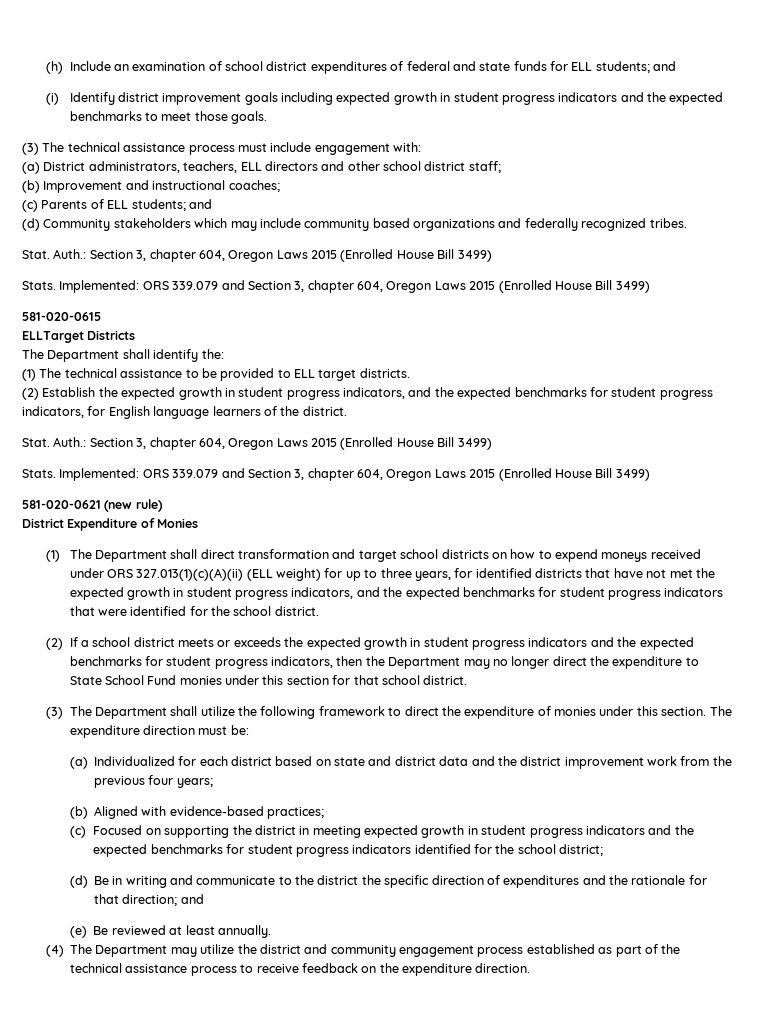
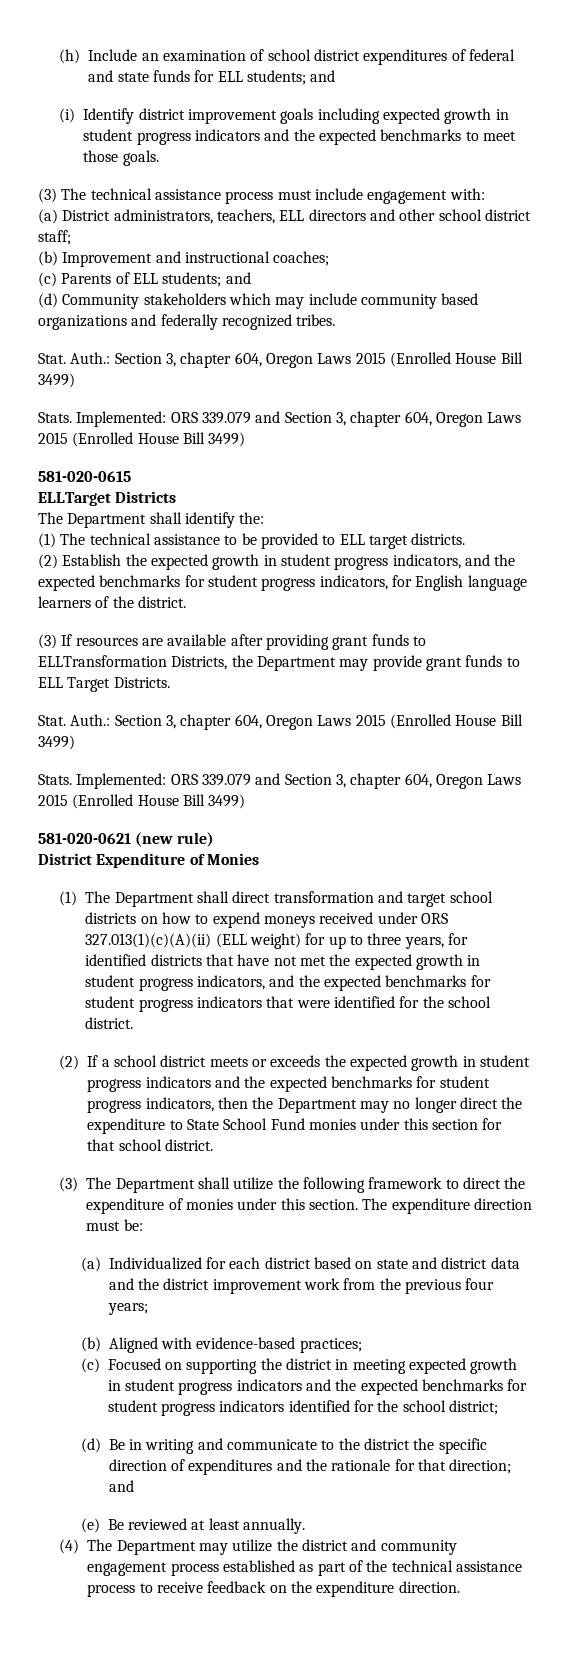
+ (3) If resources are available after providing grant funds to ELLTransformation Districts, the Department may provide grant funds to ELL Target Districts.

